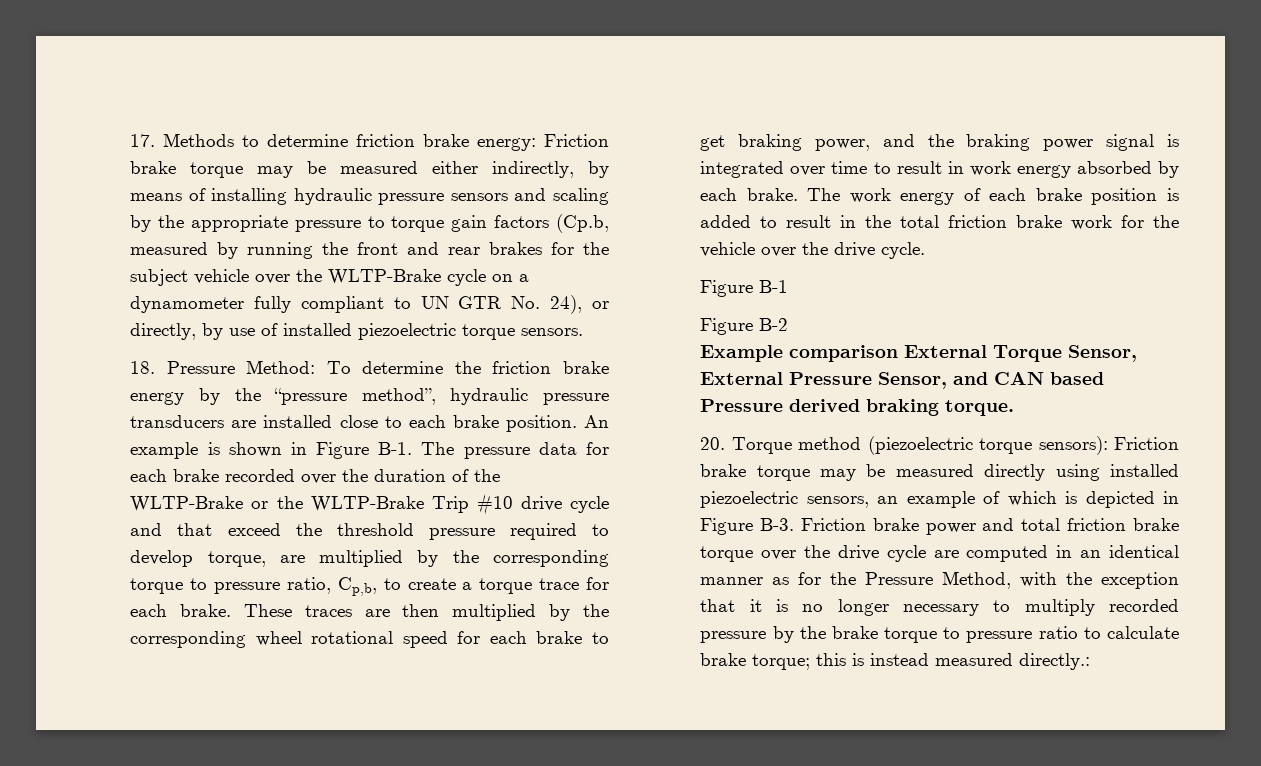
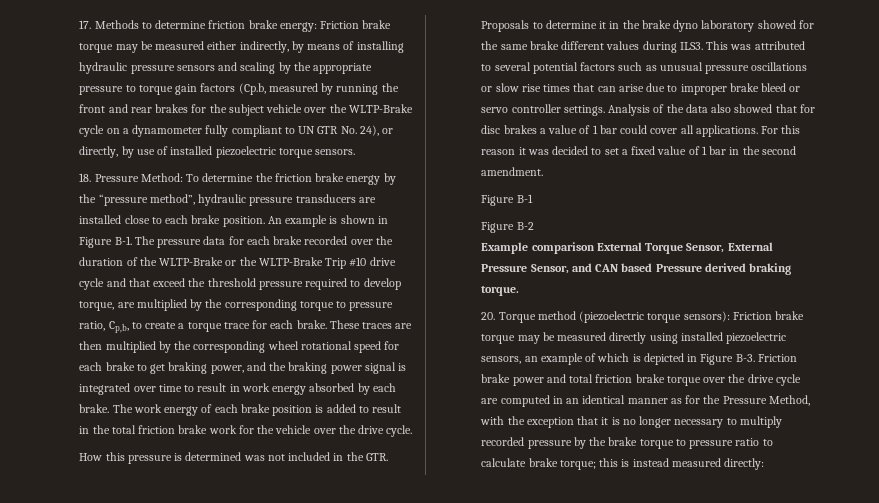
+ How this pressure is determined was not included in the GTR. Proposals to determine it in the brake dyno laboratory showed for the same brake different values during ILS3. This was attributed to several potential factors such as unusual pressure oscillations or slow rise times that can arise due to improper brake bleed or servo controller settings. Analysis of the data also showed that for disc brakes a value of 1 bar could cover all applications. For this reason it was decided to set a fixed value of 1 bar in the second amendment.
- this is instead measured directly.:
+ this is instead measured directly:

